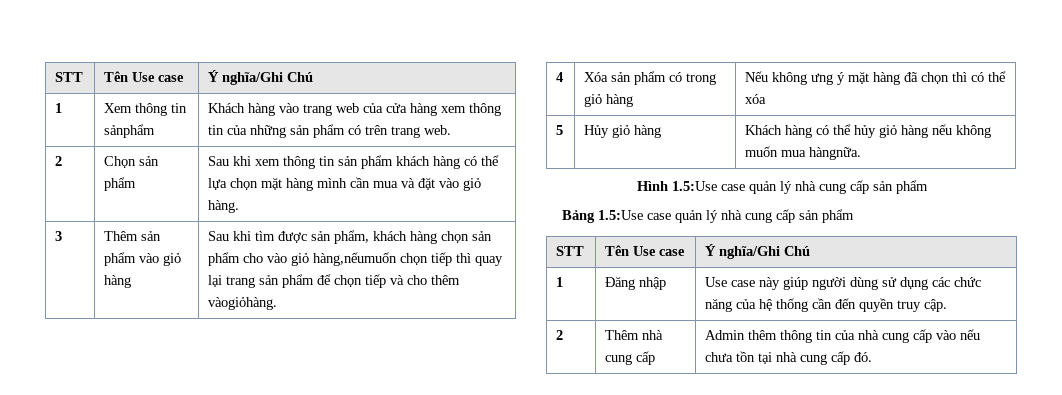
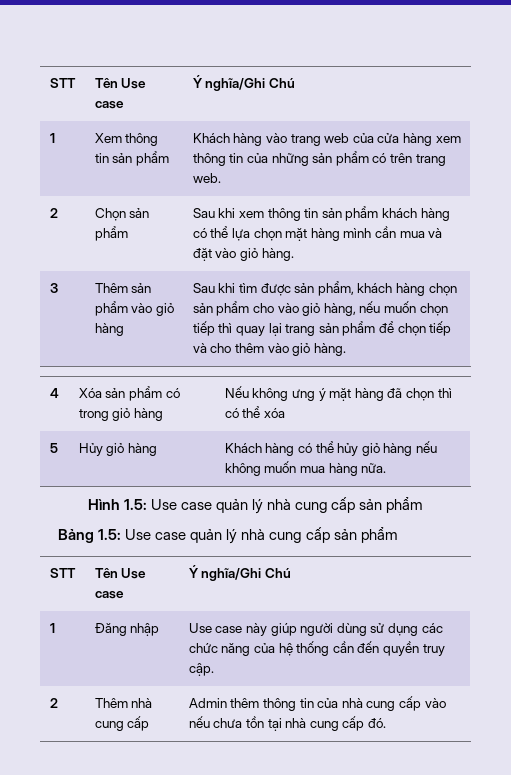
- 1 | Xem thông tin sảnphẩm | Khách hàng vào trang web của cửa hàng xem thông tin của những sản phẩm có trên trang web.
+ 1 | Xem thông tin sản phẩm | Khách hàng vào trang web của cửa hàng xem thông tin của những sản phẩm có trên trang web.
- Sau khi tìm được sản phẩm, khách hàng chọn sản phẩm cho vào giỏ hàng,nếumuốn chọn tiếp thì quay lại trang sản phẩm để chọn tiếp và cho thêm vàogiỏhàng.
+ Sau khi tìm được sản phẩm, khách hàng chọn sản phẩm cho vào giỏ hàng, nếu muốn chọn tiếp thì quay lại trang sản phẩm để chọn tiếp và cho thêm vào giỏ hàng.
- 5 | Hủy giỏ hàng | Khách hàng có thể hủy giỏ hàng nếu không muốn mua hàngnữa.
+ 5 | Hủy giỏ hàng | Khách hàng có thể hủy giỏ hàng nếu không muốn mua hàng nữa.
- Hình 1.5:Use case quản lý nhà cung cấp sản phẩm
+ Hình 1.5: Use case quản lý nhà cung cấp sản phẩm
- Bảng 1.5:Use case quản lý nhà cung cấp sản phẩm
+ Bảng 1.5: Use case quản lý nhà cung cấp sản phẩm

